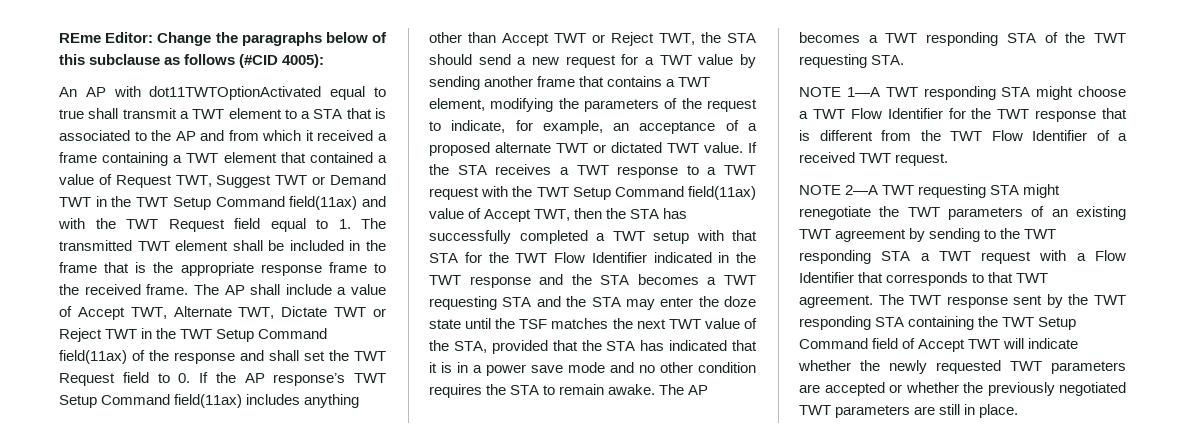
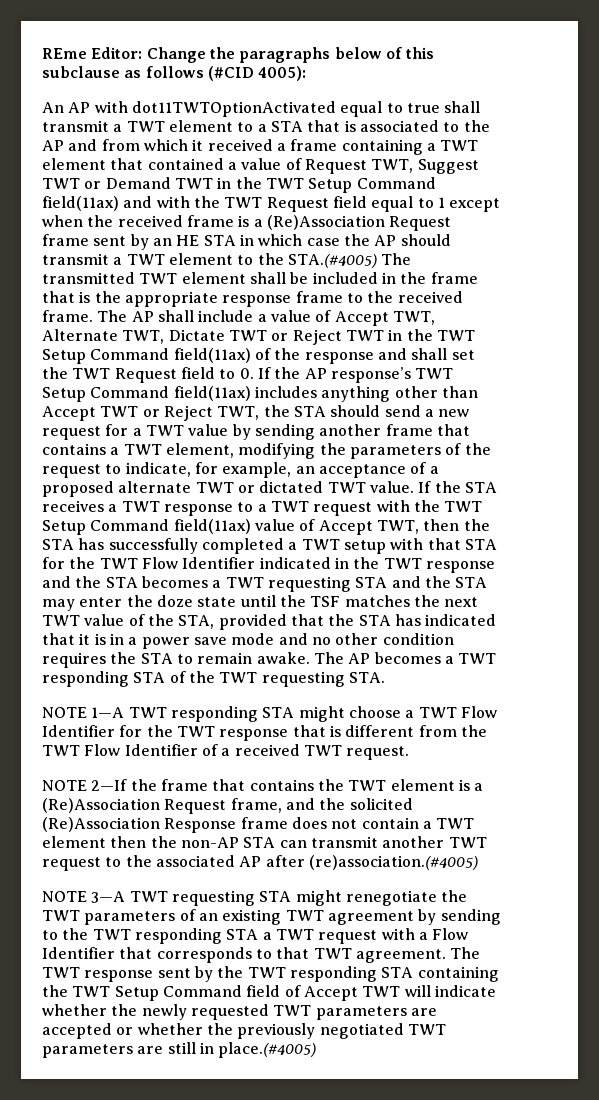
- An AP with dot11TWTOptionActivated equal to true shall transmit a TWT element to a STA that is associated to the AP and from which it received a frame containing a TWT element that contained a value of Request TWT, Suggest TWT or Demand TWT in the TWT Setup Command field(11ax) and with the TWT Request field equal to 1. The transmitted TWT element shall be included in the frame that is the appropriate response frame to the received frame.
+ An AP with dot11TWTOptionActivated equal to true shall transmit a TWT element to a STA that is associated to the AP and from which it received a frame containing a TWT element that contained a value of Request TWT, Suggest TWT or Demand TWT in the TWT Setup Command field(11ax) and with the TWT Request field equal to 1 except when the received frame is a (Re)Association Request frame sent by an HE STA in which case the AP should transmit a TWT element to the STA.(#4005) The transmitted TWT element shall be included in the frame that is the appropriate response frame to the received frame.
- NOTE 2—A TWT requesting STA might renegotiate the TWT parameters of an existing TWT agreement by sending to the TWT responding STA a TWT request with a Flow Identifier that corresponds to that TWT agreement.
+ NOTE 2—If the frame that contains the TWT element is a (Re)Association Request frame, and the solicited (Re)Association Response frame does not contain a TWT element then the non-AP STA can transmit another TWT request to the associated AP after (re)association.(#4005)
+ NOTE 3—A TWT requesting STA might renegotiate the TWT parameters of an existing TWT agreement by sending to the TWT responding STA a TWT request with a Flow Identifier that corresponds to that TWT agreement.
- The TWT response sent by the TWT responding STA containing the TWT Setup Command field of Accept TWT will indicate whether the newly requested TWT parameters are accepted or whether the previously negotiated TWT parameters are still in place.
+ The TWT response sent by the TWT responding STA containing the TWT Setup Command field of Accept TWT will indicate whether the newly requested TWT parameters are accepted or whether the previously negotiated TWT parameters are still in place.(#4005)

